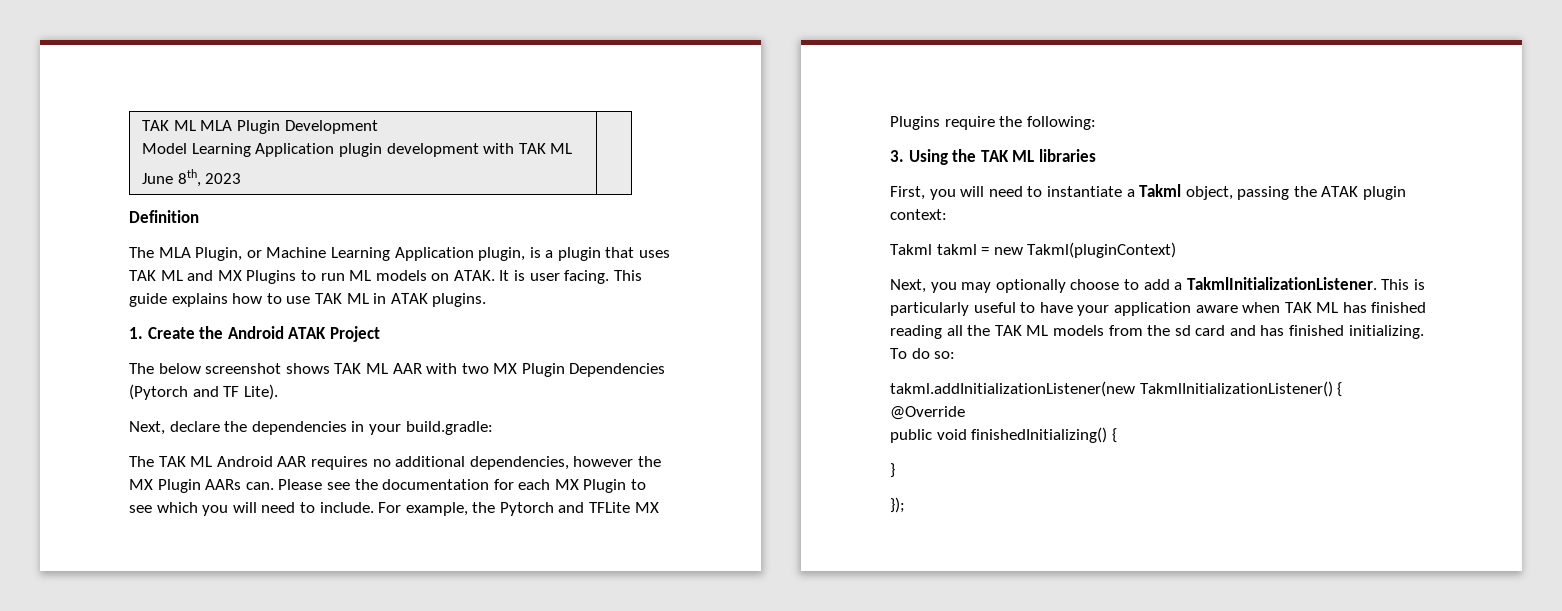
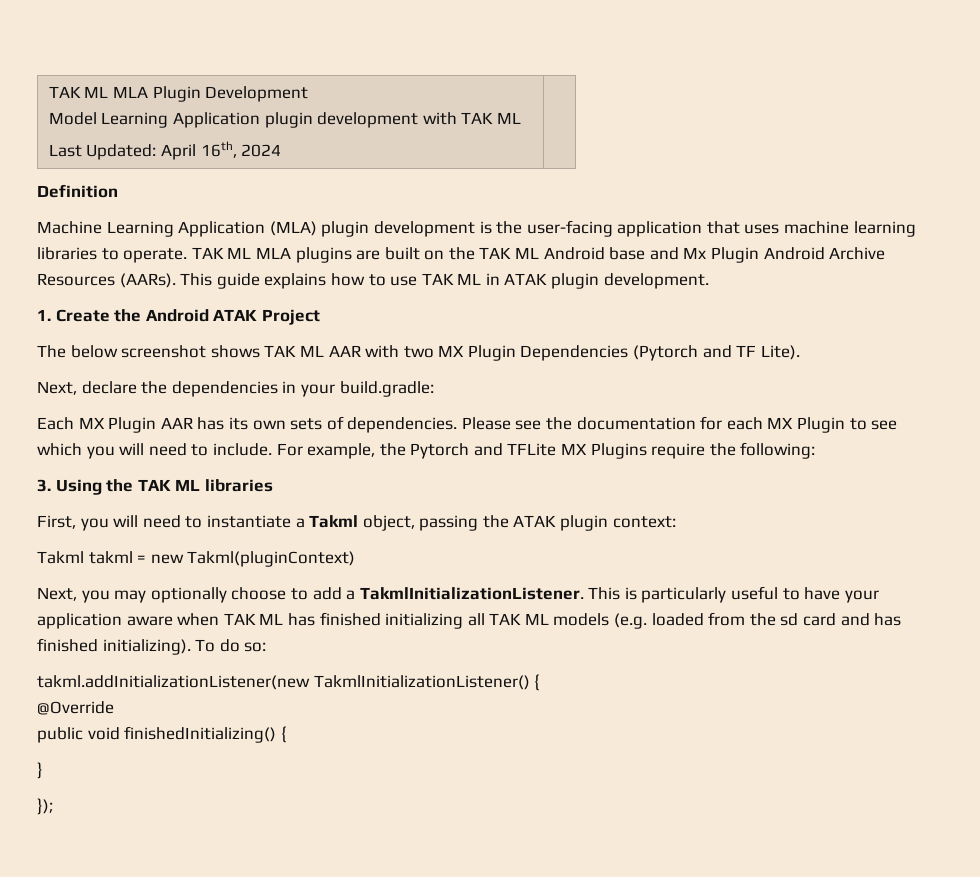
  TAK ML MLA Plugin Development
  Model Learning Application plugin development with TAK ML
- June 8th, 2023 |
+ Last Updated: April 16th, 2024 |
  Definition
- The MLA Plugin, or Machine Learning Application plugin, is a plugin that uses TAK ML and MX Plugins to run ML models on ATAK. It is user facing.
+ Machine Learning Application (MLA) plugin development is the user-facing application that uses machine learning libraries to operate. TAK ML MLA plugins are built on the TAK ML Android base and Mx Plugin Android Archive Resources (AARs).
- This guide explains how to use TAK ML in ATAK plugins.
+ This guide explains how to use TAK ML in ATAK plugin development.
- The TAK ML Android AAR requires no additional dependencies, however the MX Plugin AARs can.
+ Each MX Plugin AAR has its own sets of dependencies.
- This is particularly useful to have your application aware when TAK ML has finished reading all the TAK ML models from the sd card and has finished initializing.
+ This is particularly useful to have your application aware when TAK ML has finished initializing all TAK ML models (e.g. loaded from the sd card and has finished initializing).

